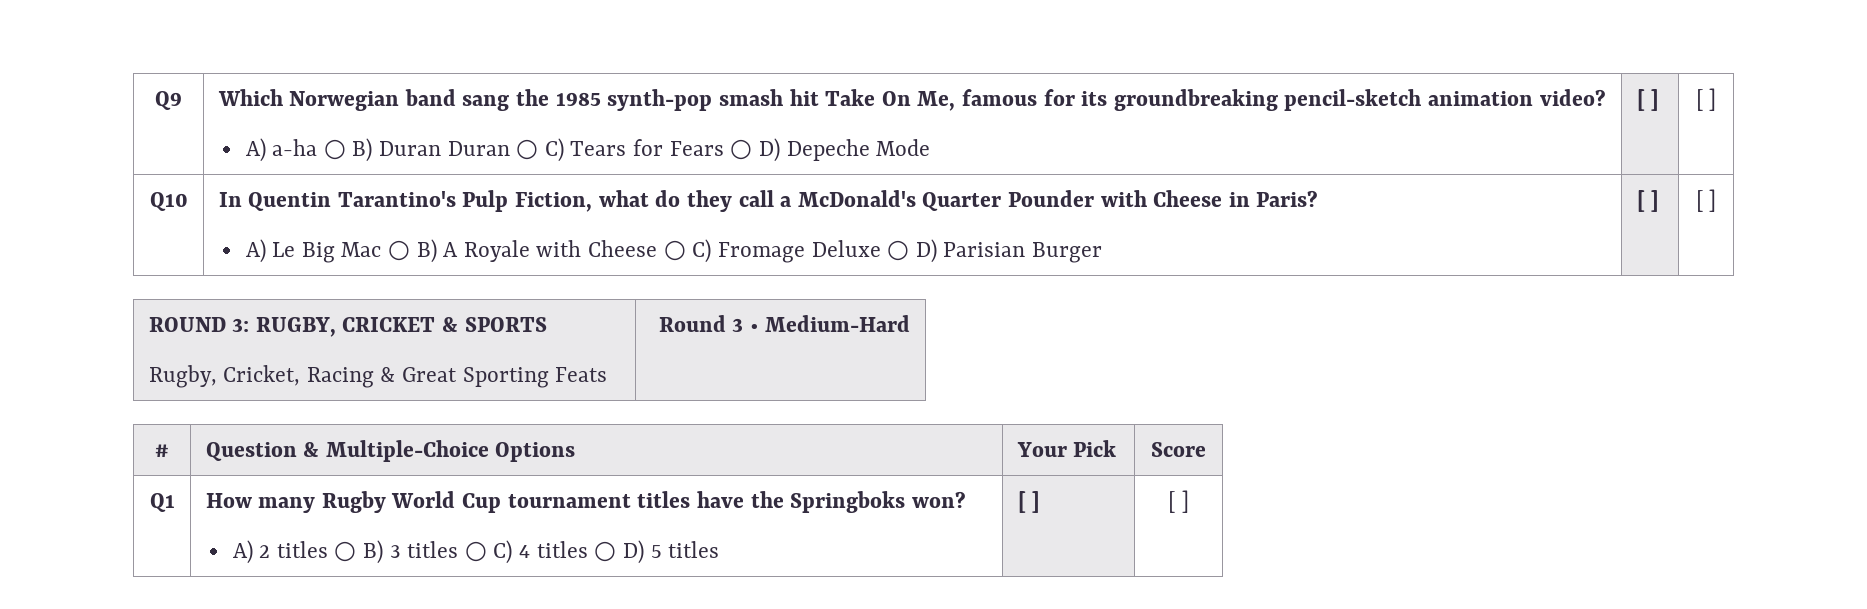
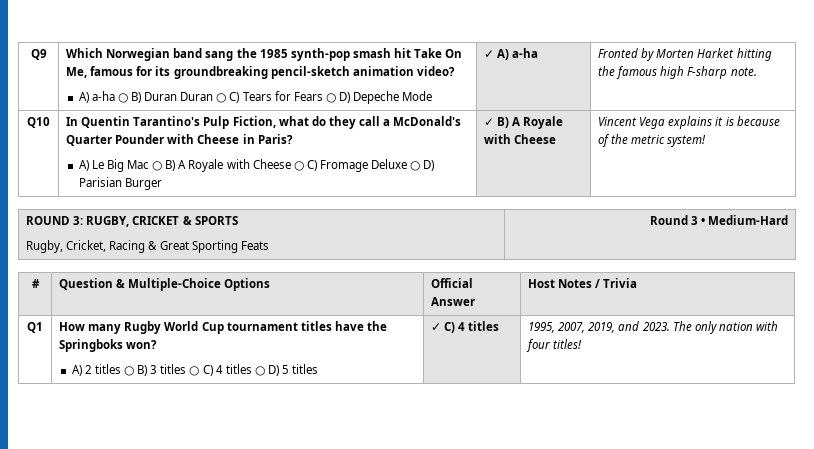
- A) a-ha ○ B) Duran Duran ○ C) Tears for Fears ○ D) Depeche Mode | [ ] | [ ]
+ A) a-ha ○ B) Duran Duran ○ C) Tears for Fears ○ D) Depeche Mode | ✓ A) a-ha | Fronted by Morten Harket hitting the famous high F-sharp note.
- A) Le Big Mac ○ B) A Royale with Cheese ○ C) Fromage Deluxe ○ D) Parisian Burger | [ ] | [ ]
+ A) Le Big Mac ○ B) A Royale with Cheese ○ C) Fromage Deluxe ○ D) Parisian Burger | ✓ B) A Royale with Cheese | Vincent Vega explains it is because of the metric system!
- # | Question & Multiple-Choice Options | Your Pick | Score
+ # | Question & Multiple-Choice Options | Official Answer | Host Notes / Trivia
- A) 2 titles ○ B) 3 titles ○ C) 4 titles ○ D) 5 titles | [ ] | [ ]
+ A) 2 titles ○ B) 3 titles ○ C) 4 titles ○ D) 5 titles | ✓ C) 4 titles | 1995, 2007, 2019, and 2023. The only nation with four titles!

